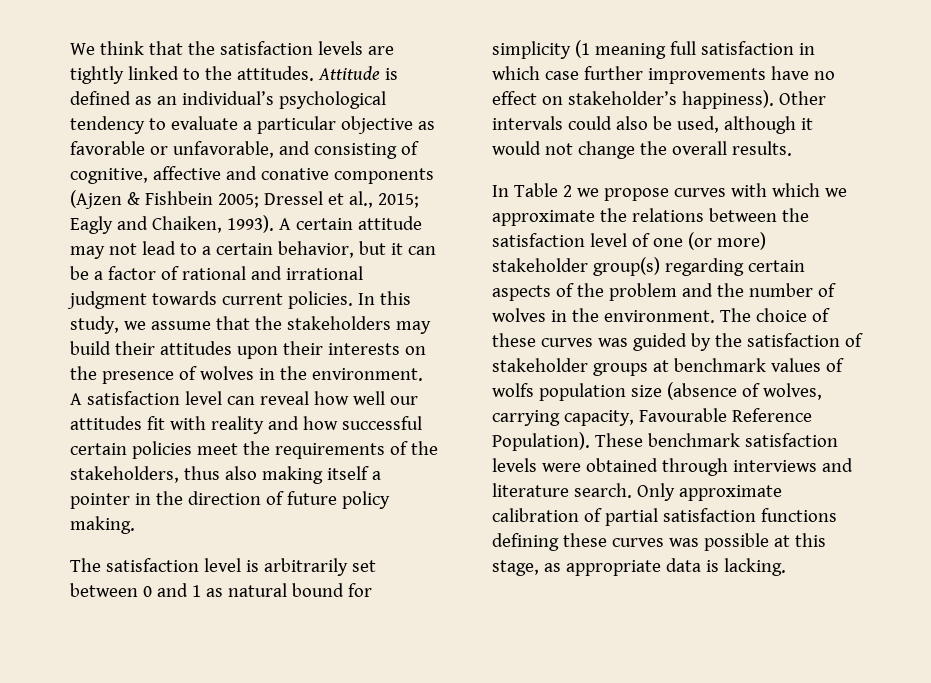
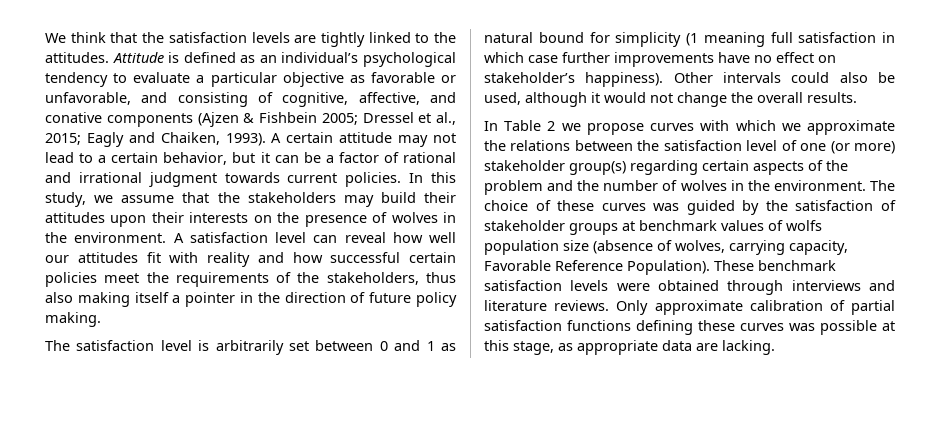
- Attitude is defined as an individual’s psychological tendency to evaluate a particular objective as favorable or unfavorable, and consisting of cognitive, affective and conative components (Ajzen & Fishbein 2005; Dressel et al., 2015; Eagly and Chaiken, 1993).
+ Attitude is defined as an individual’s psychological tendency to evaluate a particular objective as favorable or unfavorable, and consisting of cognitive, affective, and conative components (Ajzen & Fishbein 2005; Dressel et al., 2015; Eagly and Chaiken, 1993).
- The choice of these curves was guided by the satisfaction of stakeholder groups at benchmark values of wolfs population size (absence of wolves, carrying capacity, Favourable Reference Population).
+ The choice of these curves was guided by the satisfaction of stakeholder groups at benchmark values of wolfs population size (absence of wolves, carrying capacity, Favorable Reference Population).
- These benchmark satisfaction levels were obtained through interviews and literature search.
+ These benchmark satisfaction levels were obtained through interviews and literature reviews.
- Only approximate calibration of partial satisfaction functions defining these curves was possible at this stage, as appropriate data is lacking.
+ Only approximate calibration of partial satisfaction functions defining these curves was possible at this stage, as appropriate data are lacking.

